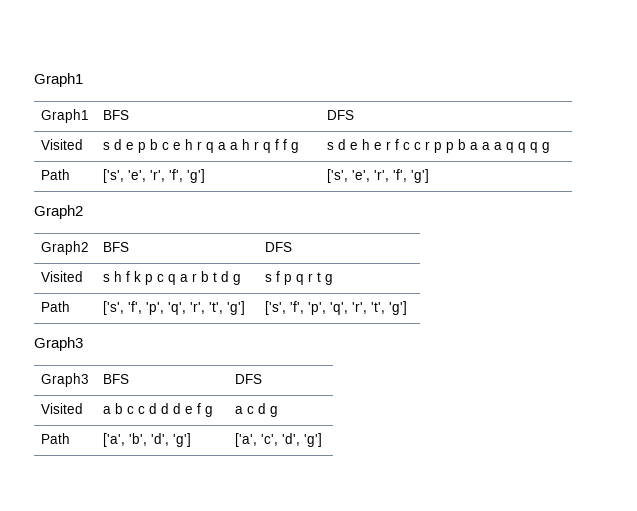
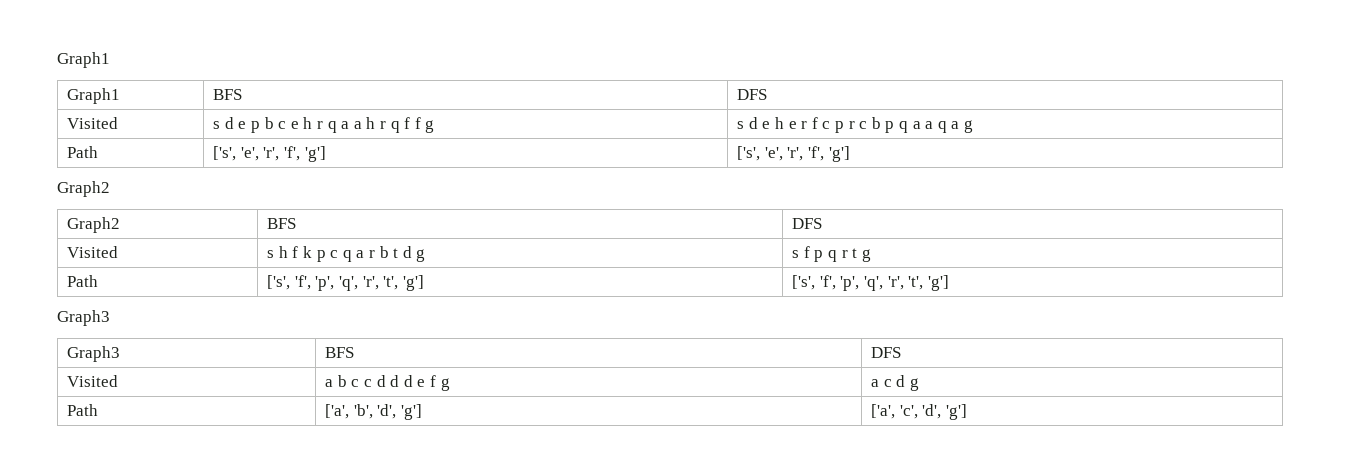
- Visited | s d e p b c e h r q a a h r q f f g | s d e h e r f c c r p p b a a a q q q g
+ Visited | s d e p b c e h r q a a h r q f f g | s d e h e r f c p r c b p q a a q a g

